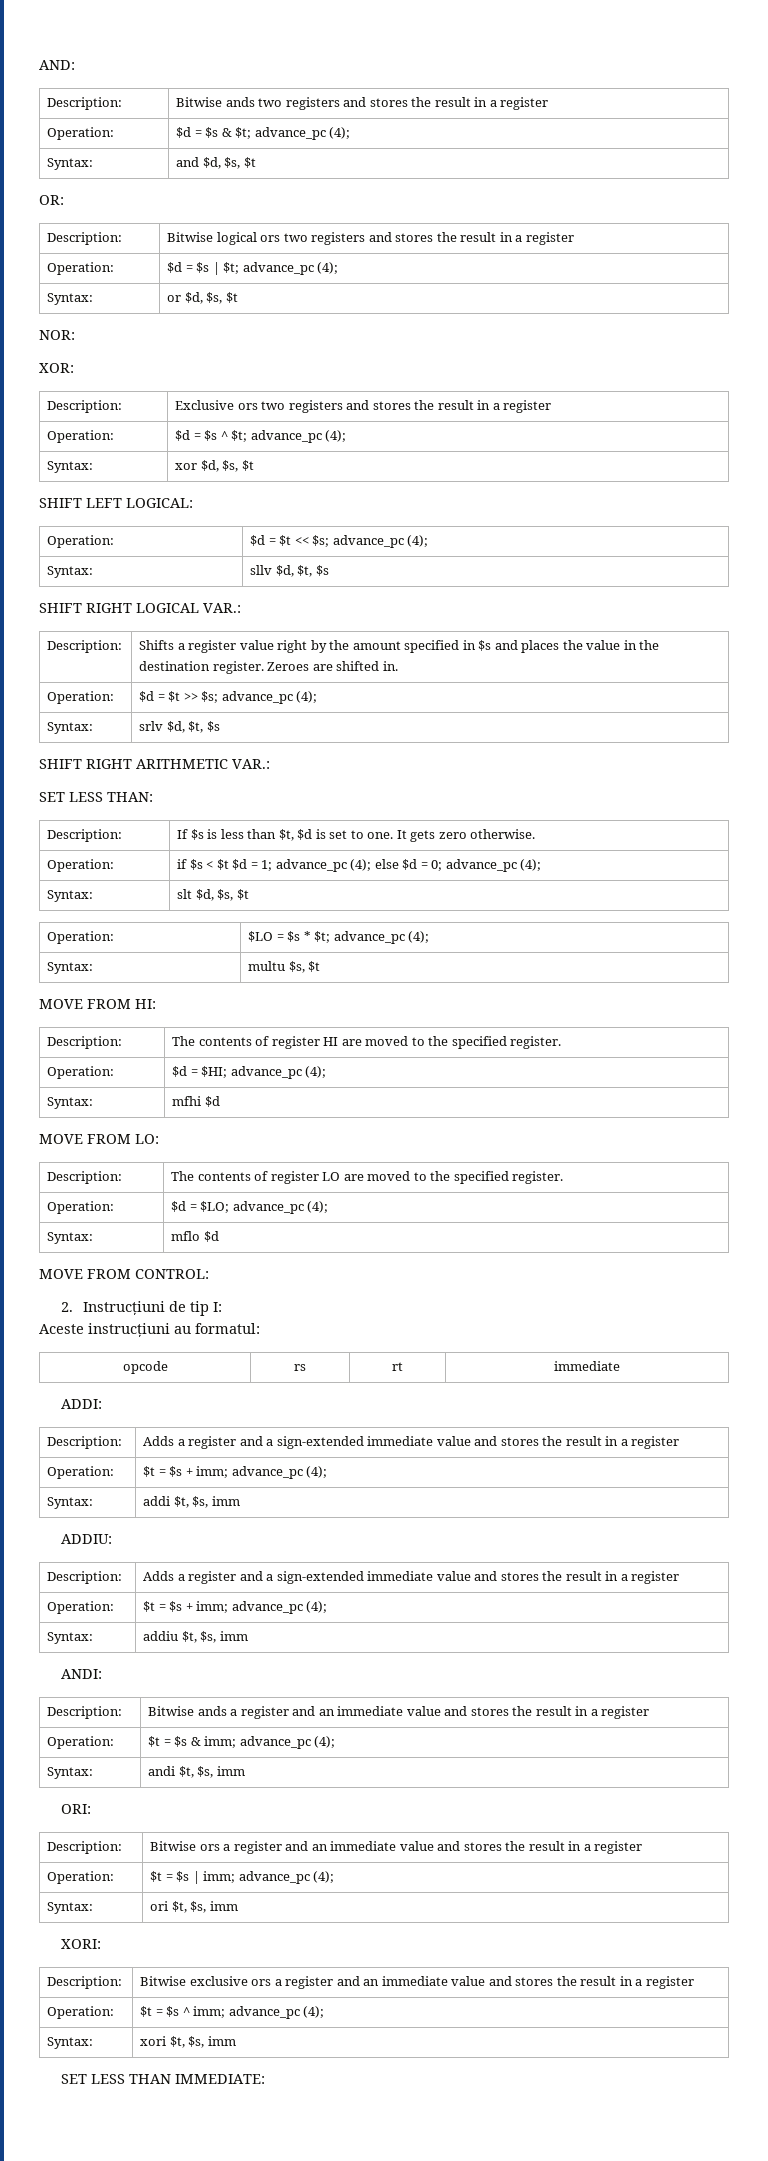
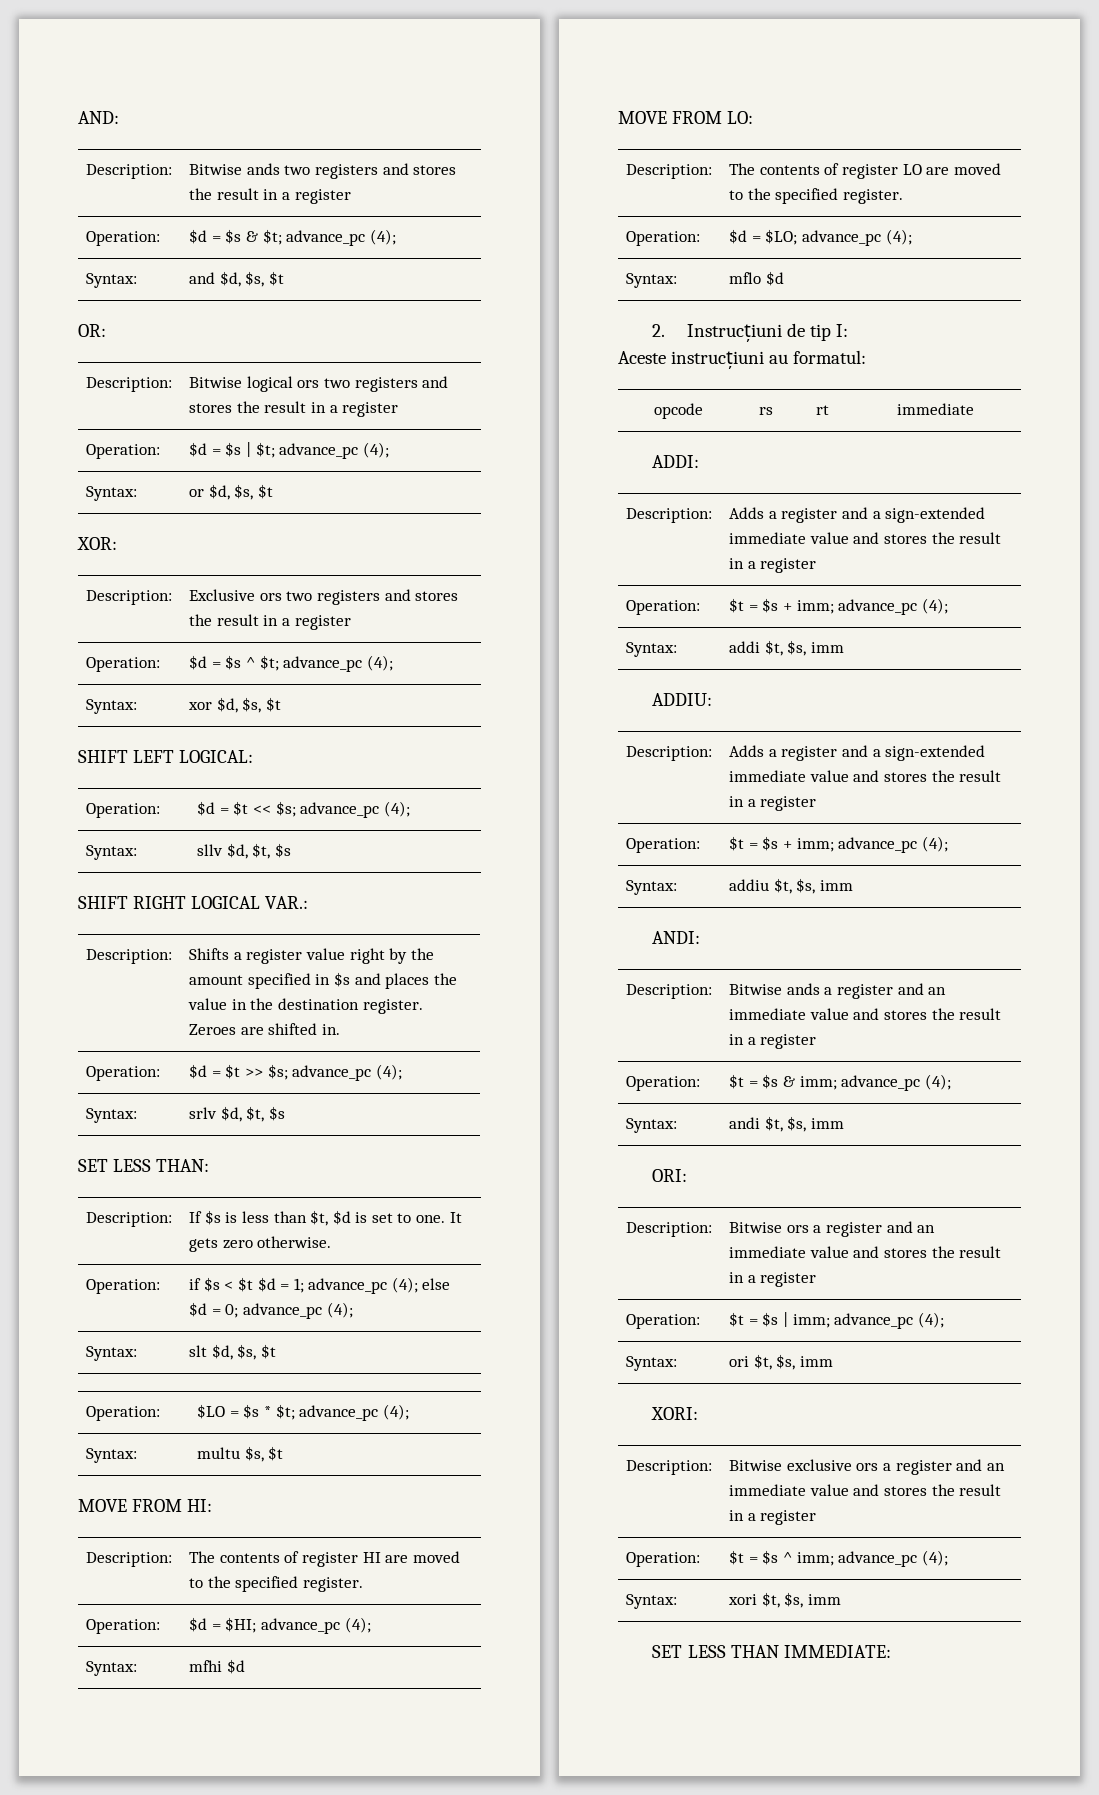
- NOR:
- SHIFT RIGHT ARITHMETIC VAR.:
- MOVE FROM CONTROL:

